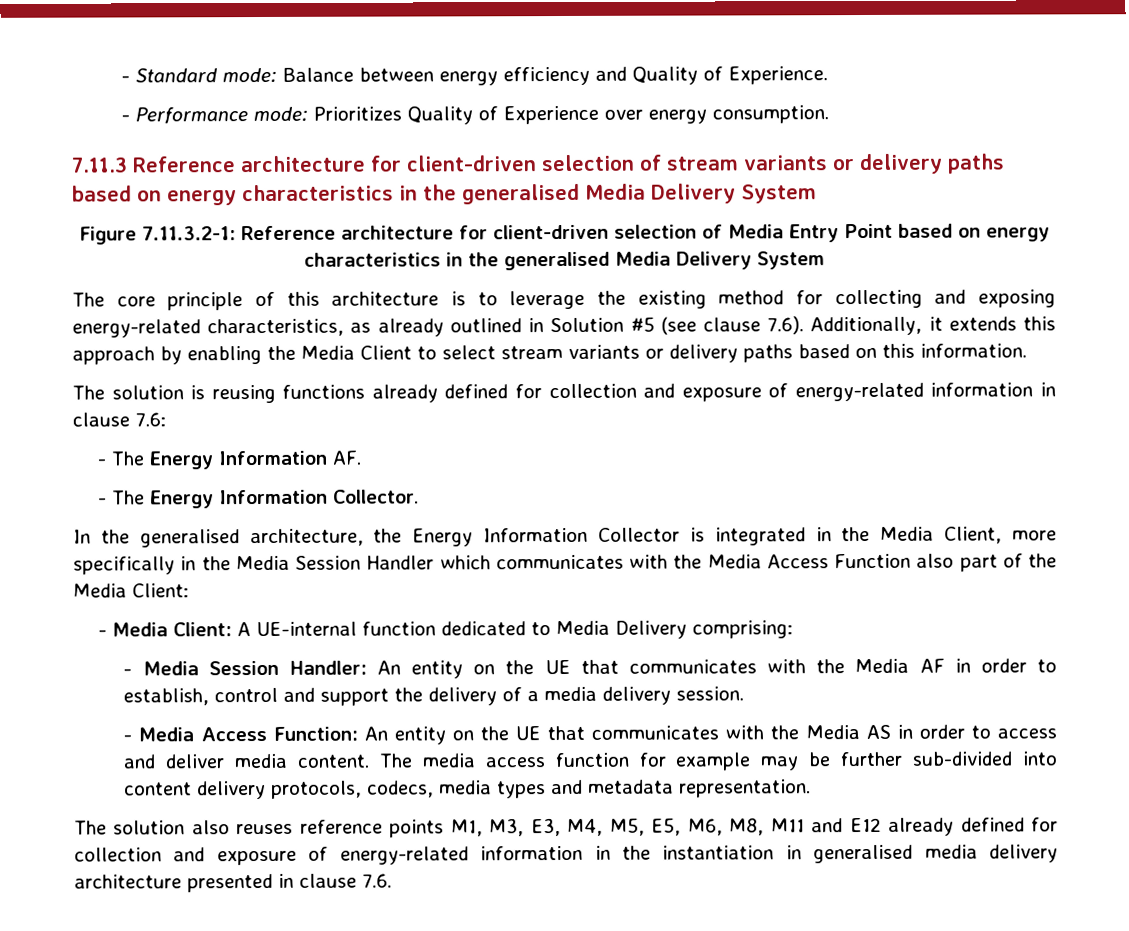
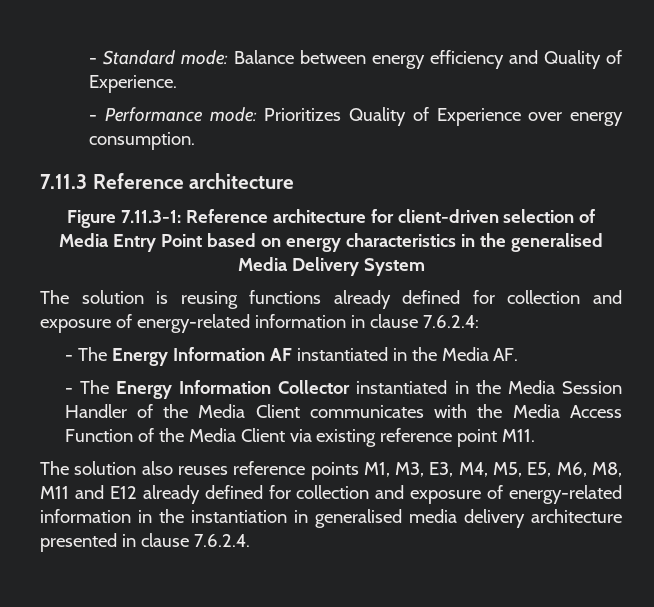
- 7.11.3 Reference architecture for client-driven selection of stream variants or delivery paths based on energy characteristics in the generalised Media Delivery System
+ 7.11.3 Reference architecture
- Figure 7.11.3.2-1: Reference architecture for client-driven selection of Media Entry Point based on energy characteristics in the generalised Media Delivery System
+ Figure 7.11.3-1: Reference architecture for client-driven selection of Media Entry Point based on energy characteristics in the generalised Media Delivery System
- The core principle of this architecture is to leverage the existing method for collecting and exposing energy-related characteristics, as already outlined in Solution #5 (see clause 7.6). Additionally, it extends this approach by enabling the Media Client to select stream variants or delivery paths based on this information.
- The solution is reusing functions already defined for collection and exposure of energy-related information in clause 7.6:
- - The Energy Information AF.
+ The solution is reusing functions already defined for collection and exposure of energy-related information in clause 7.6.2.4:
+ - The Energy Information AF instantiated in the Media AF.
- - The Energy Information Collector.
- In the generalised architecture, the Energy Information Collector is integrated in the Media Client, more specifically in the Media Session Handler which communicates with the Media Access Function also part of the Media Client:
- - Media Client: A UE-internal function dedicated to Media Delivery comprising:
- - Media Session Handler: An entity on the UE that communicates with the Media AF in order to establish, control and support the delivery of a media delivery session.
- - Media Access Function: An entity on the UE that communicates with the Media AS in order to access and deliver media content. The media access function for example may be further sub-divided into content delivery protocols, codecs, media types and metadata representation.
+ - The Energy Information Collector instantiated in the Media Session Handler of the Media Client communicates with the Media Access Function of the Media Client via existing reference point M11.
- The solution also reuses reference points M1, M3, E3, M4, M5, E5, M6, M8, M11 and E12 already defined for collection and exposure of energy-related information in the instantiation in generalised media delivery architecture presented in clause 7.6.
+ The solution also reuses reference points M1, M3, E3, M4, M5, E5, M6, M8, M11 and E12 already defined for collection and exposure of energy-related information in the instantiation in generalised media delivery architecture presented in clause 7.6.2.4.

